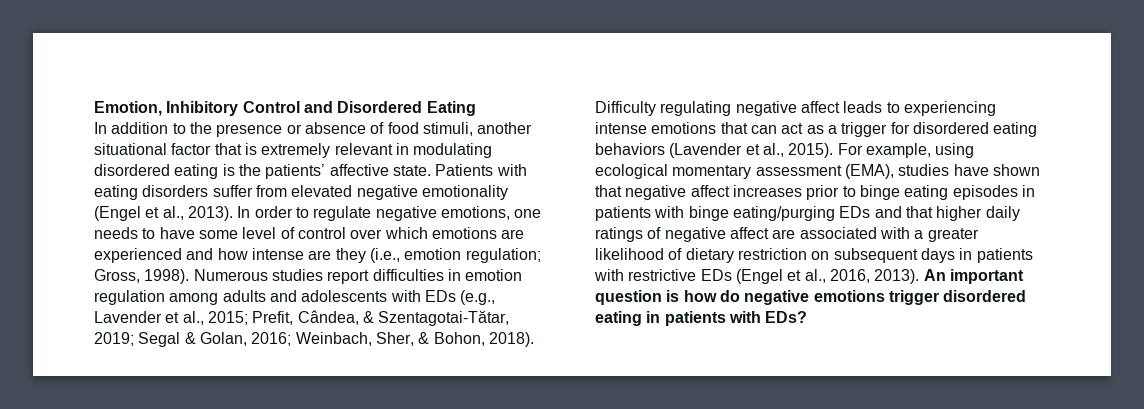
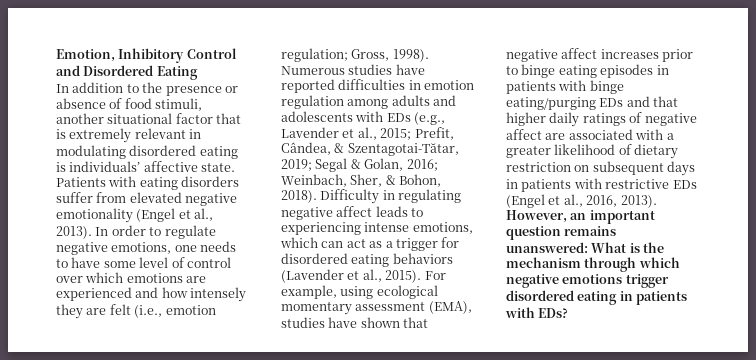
- In addition to the presence or absence of food stimuli, another situational factor that is extremely relevant in modulating disordered eating is the patients’ affective state.
+ In addition to the presence or absence of food stimuli, another situational factor that is extremely relevant in modulating disordered eating is individuals’ affective state.
- In order to regulate negative emotions, one needs to have some level of control over which emotions are experienced and how intense are they (i.e., emotion regulation; Gross, 1998).
+ In order to regulate negative emotions, one needs to have some level of control over which emotions are experienced and how intensely they are felt (i.e., emotion regulation; Gross, 1998).
- Numerous studies report difficulties in emotion regulation among adults and adolescents with EDs (e.g., Lavender et al., 2015; Prefit, Cândea, & Szentagotai-Tătar, 2019; Segal & Golan, 2016; Weinbach, Sher, & Bohon, 2018).
+ Numerous studies have reported difficulties in emotion regulation among adults and adolescents with EDs (e.g., Lavender et al., 2015; Prefit, Cândea, & Szentagotai-Tătar, 2019; Segal & Golan, 2016; Weinbach, Sher, & Bohon, 2018).
- Difficulty regulating negative affect leads to experiencing intense emotions that can act as a trigger for disordered eating behaviors (Lavender et al., 2015).
+ Difficulty in regulating negative affect leads to experiencing intense emotions, which can act as a trigger for disordered eating behaviors (Lavender et al., 2015).
- An important question is how do negative emotions trigger disordered eating in patients with EDs?
+ However, an important question remains unanswered: What is the mechanism through which negative emotions trigger disordered eating in patients with EDs?

